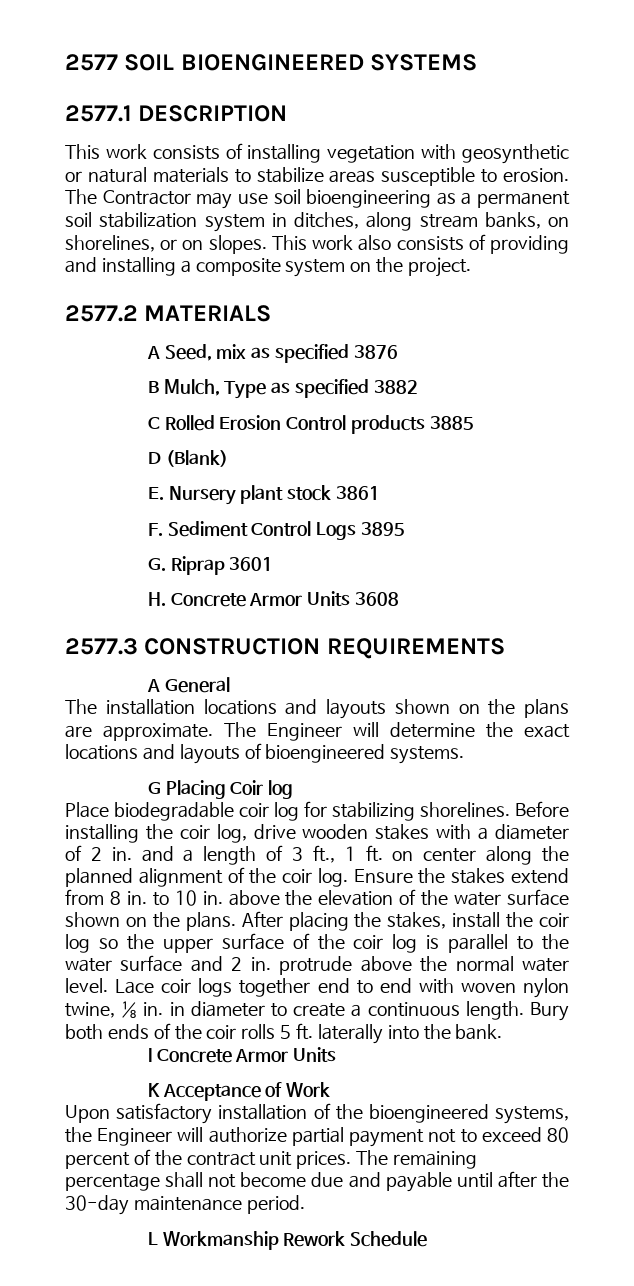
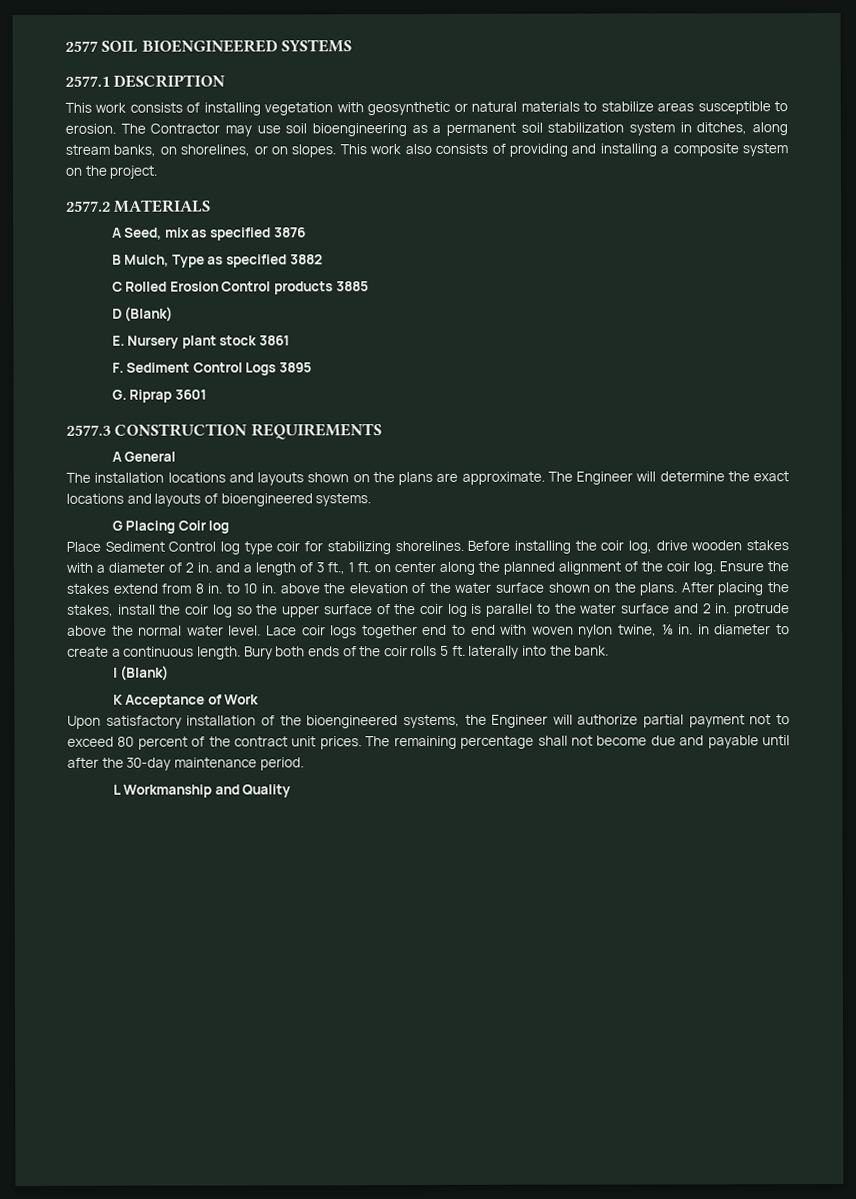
- H. Concrete Armor Units 3608
- Place biodegradable coir log for stabilizing shorelines.
+ Place Sediment Control log type coir for stabilizing shorelines.
- I Concrete Armor Units
+ I (Blank)
- L Workmanship Rework Schedule
+ L Workmanship and Quality

